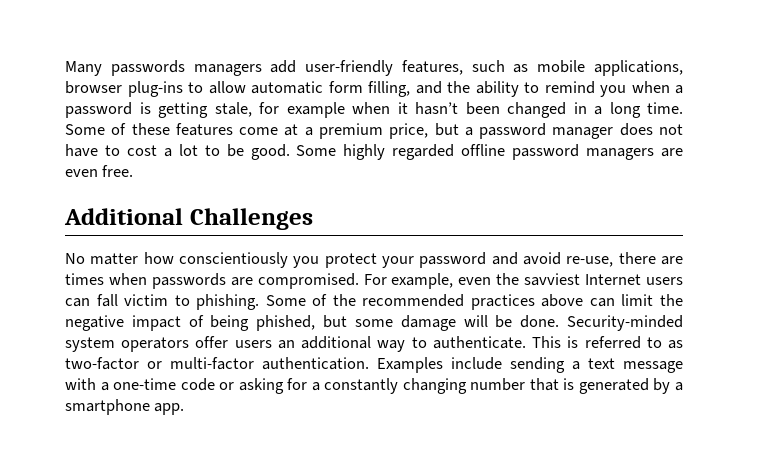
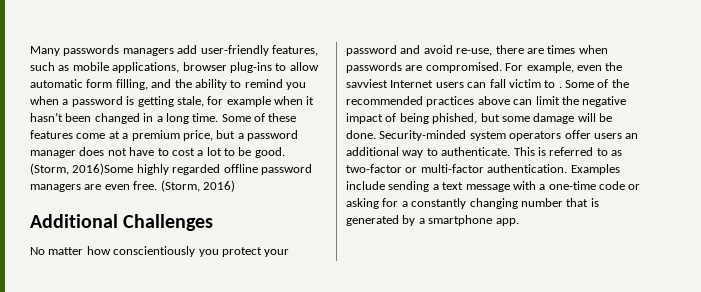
- Some highly regarded offline password managers are even free.
+ (Storm, 2016)Some highly regarded offline password managers are even free. (Storm, 2016)
- For example, even the savviest Internet users can fall victim to phishing.
+ For example, even the savviest Internet users can fall victim to .

